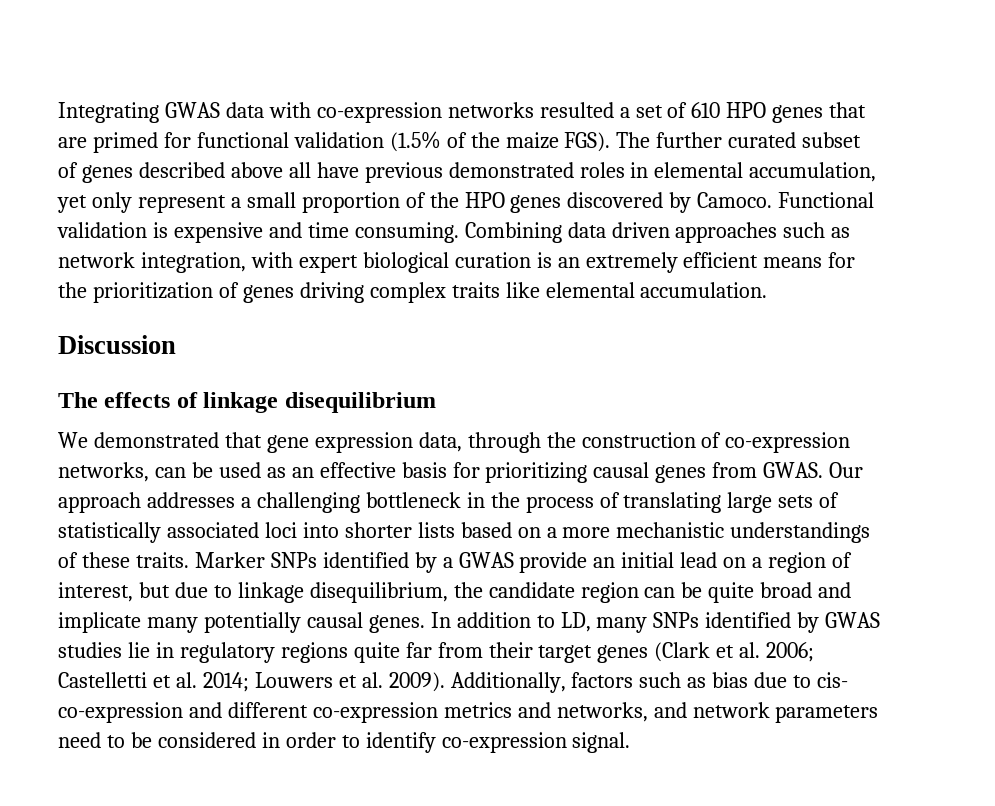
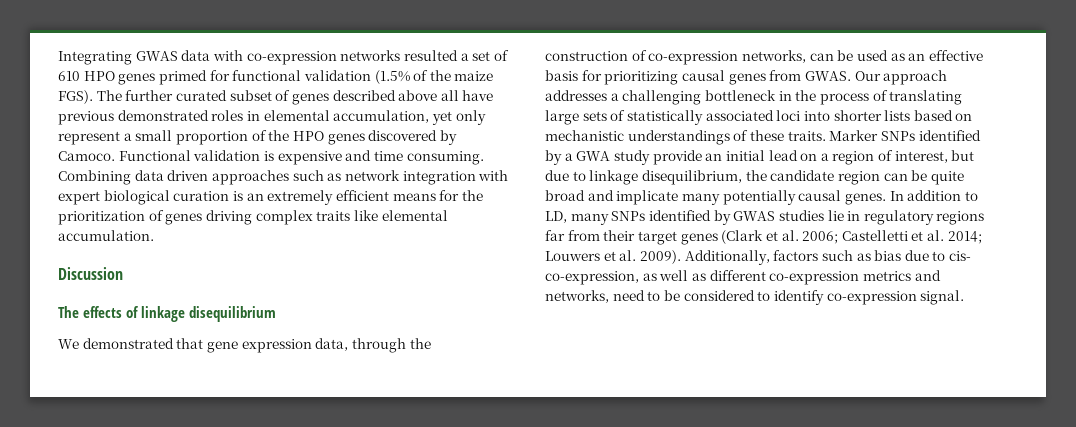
- Integrating GWAS data with co-expression networks resulted a set of 610 HPO genes that are primed for functional validation (1.5% of the maize FGS).
+ Integrating GWAS data with co-expression networks resulted a set of 610 HPO genes primed for functional validation (1.5% of the maize FGS).
- Combining data driven approaches such as network integration, with expert biological curation is an extremely efficient means for the prioritization of genes driving complex traits like elemental accumulation.
+ Combining data driven approaches such as network integration with expert biological curation is an extremely efficient means for the prioritization of genes driving complex traits like elemental accumulation.
- Our approach addresses a challenging bottleneck in the process of translating large sets of statistically associated loci into shorter lists based on a more mechanistic understandings of these traits.
+ Our approach addresses a challenging bottleneck in the process of translating large sets of statistically associated loci into shorter lists based on mechanistic understandings of these traits.
- Marker SNPs identified by a GWAS provide an initial lead on a region of interest, but due to linkage disequilibrium, the candidate region can be quite broad and implicate many potentially causal genes.
+ Marker SNPs identified by a GWA study provide an initial lead on a region of interest, but due to linkage disequilibrium, the candidate region can be quite broad and implicate many potentially causal genes.
- In addition to LD, many SNPs identified by GWAS studies lie in regulatory regions quite far from their target genes (Clark et al. 2006; Castelletti et al. 2014; Louwers et al. 2009).
+ In addition to LD, many SNPs identified by GWAS studies lie in regulatory regions far from their target genes (Clark et al. 2006; Castelletti et al. 2014; Louwers et al. 2009).
- Additionally, factors such as bias due to cis- co-expression and different co-expression metrics and networks, and network parameters need to be considered in order to identify co-expression signal.
+ Additionally, factors such as bias due to cis- co-expression, as well as different co-expression metrics and networks, need to be considered to identify co-expression signal.

